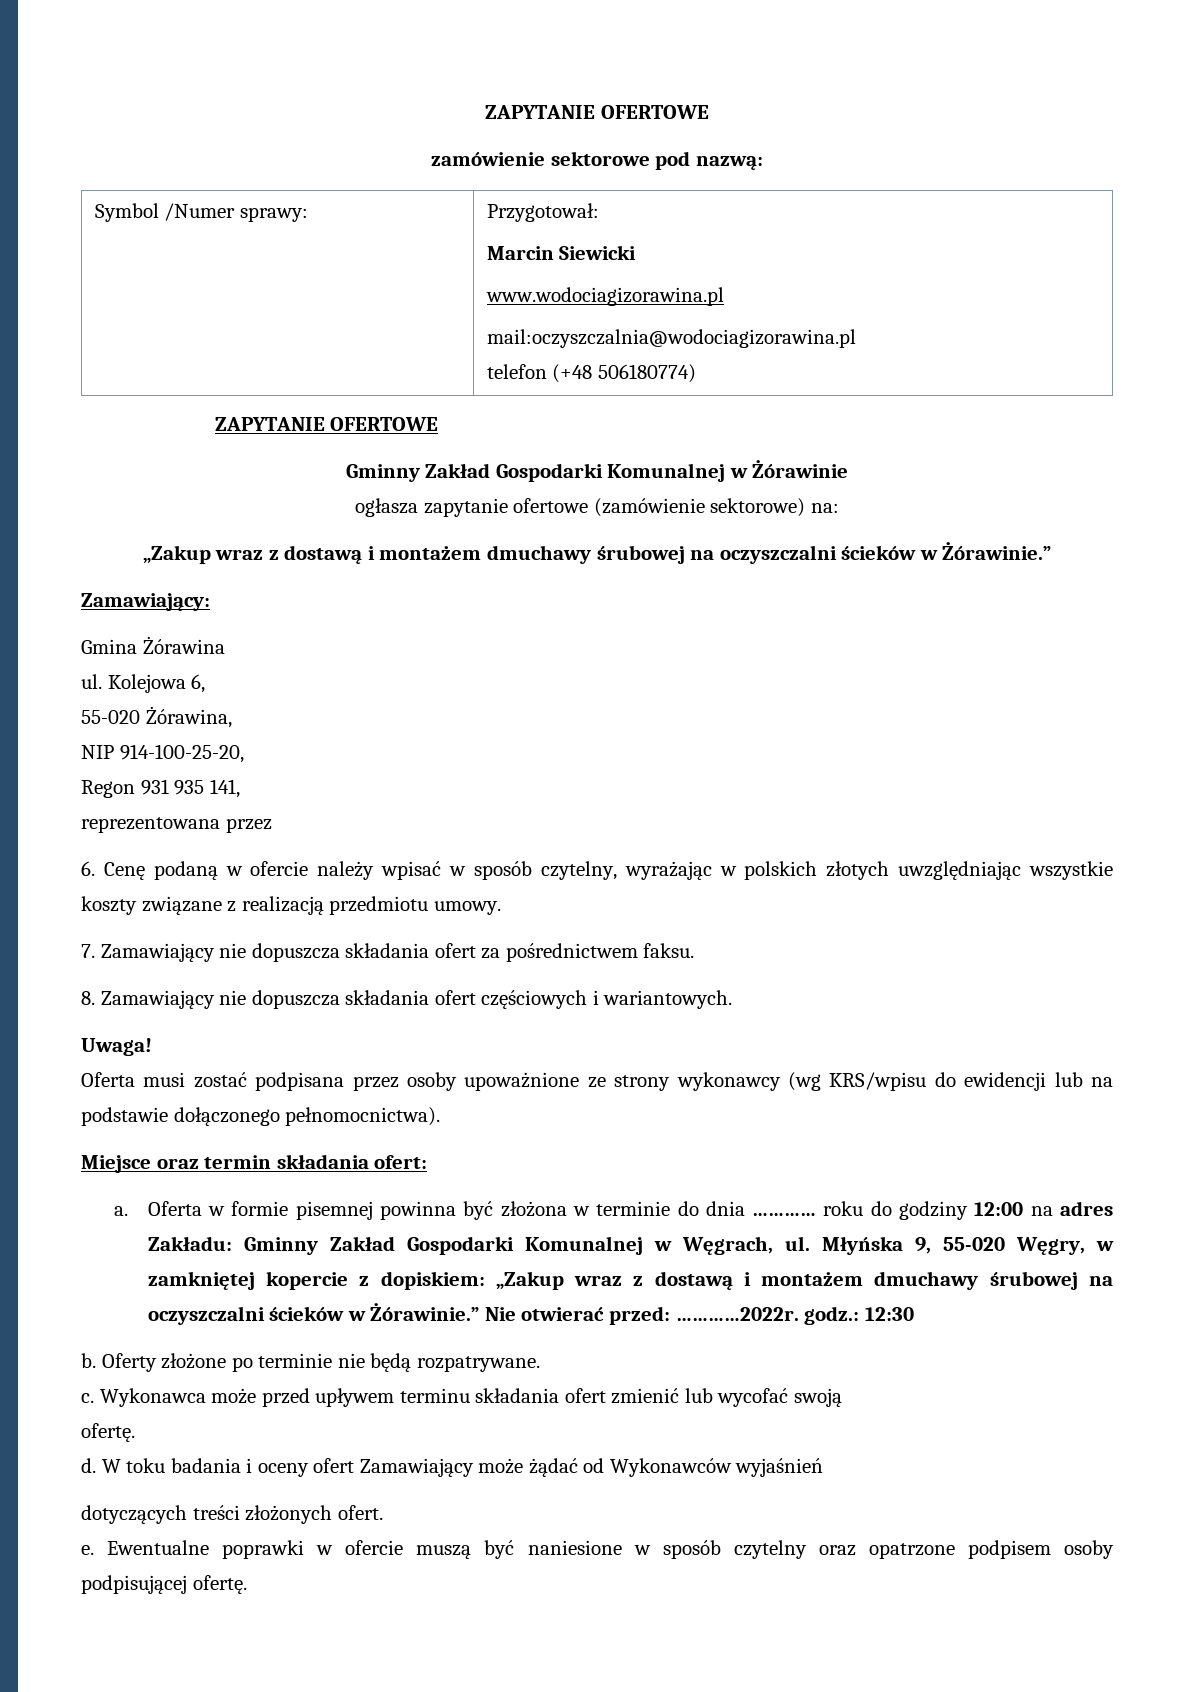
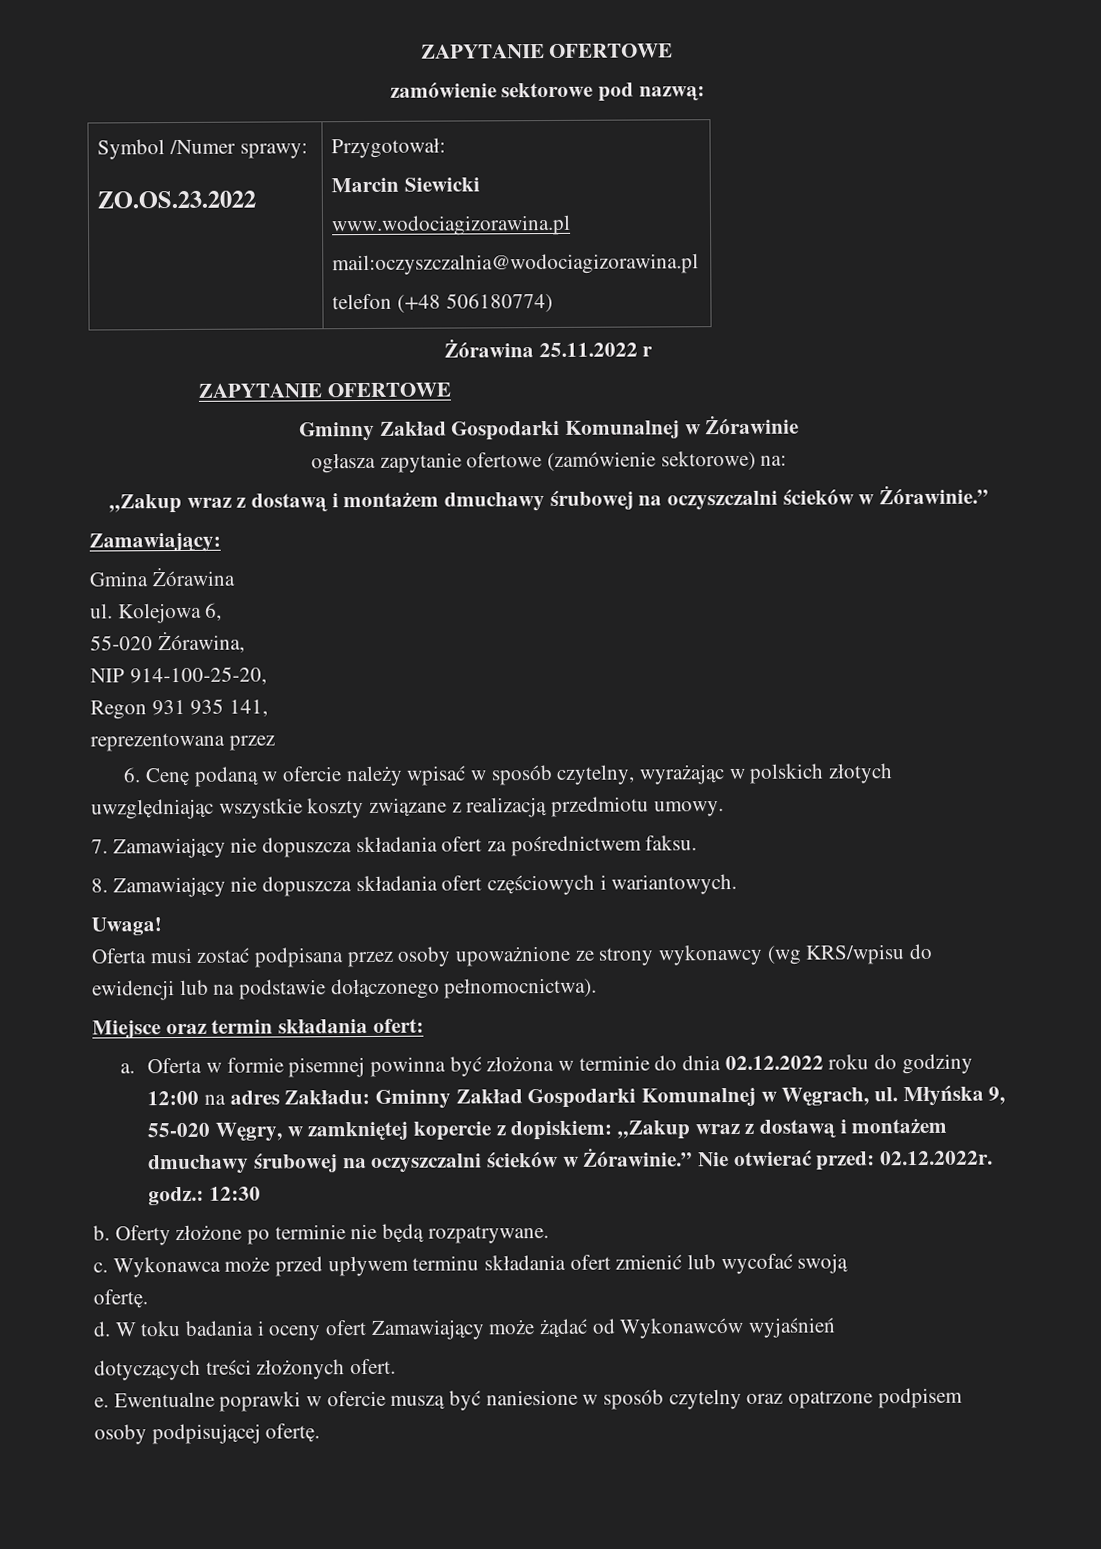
- Symbol /Numer sprawy: | Przygotował:
+ Symbol /Numer sprawy:
+ ZO.OS.23.2022 | Przygotował:
+ Żórawina 25.11.2022 r
- Oferta w formie pisemnej powinna być złożona w terminie do dnia ………… roku do godziny 12:00 na adres Zakładu: Gminny Zakład Gospodarki Komunalnej w Węgrach, ul.
+ Oferta w formie pisemnej powinna być złożona w terminie do dnia 02.12.2022 roku do godziny 12:00 na adres Zakładu: Gminny Zakład Gospodarki Komunalnej w Węgrach, ul.
- Nie otwierać przed: …………2022r. godz.: 12:30
+ Nie otwierać przed: 02.12.2022r. godz.: 12:30

